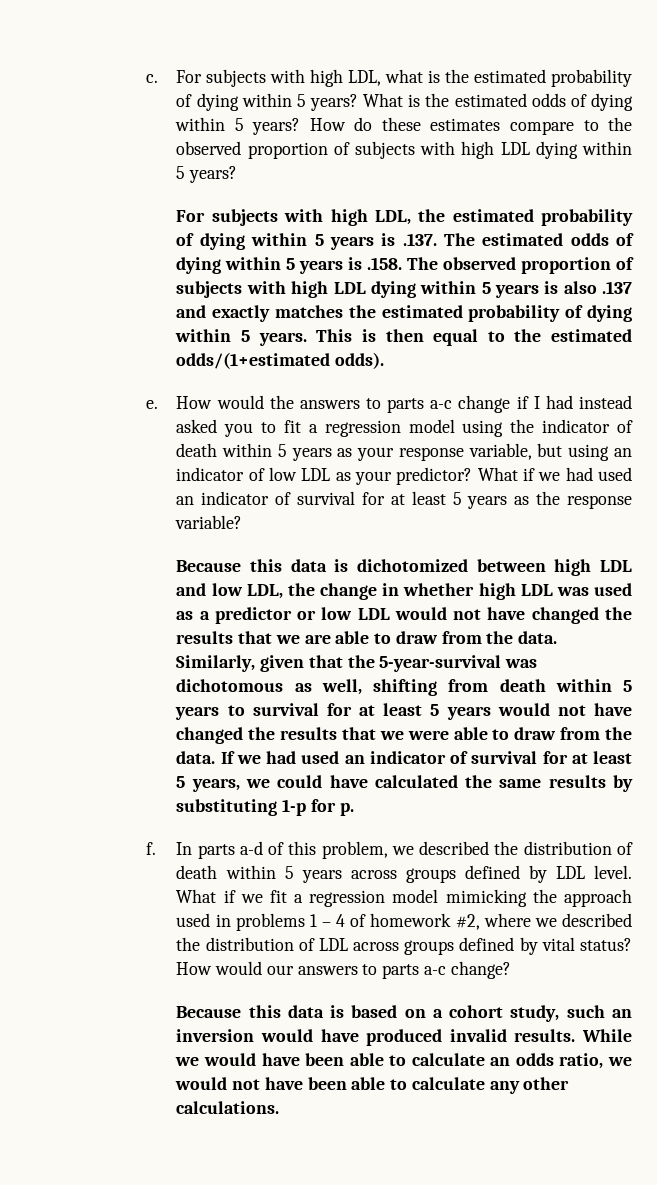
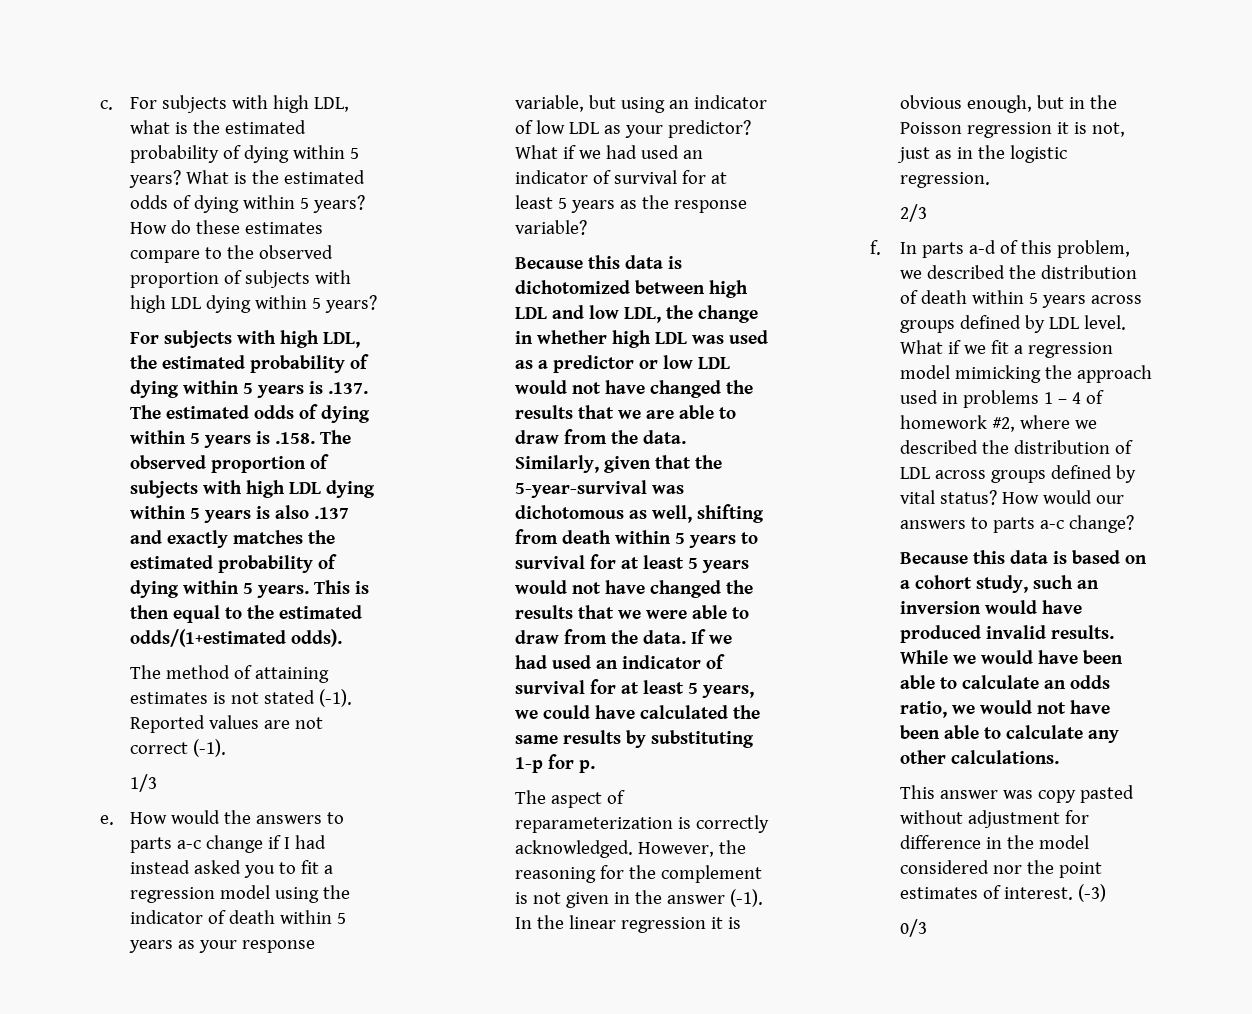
+ The method of attaining estimates is not stated (-1). Reported values are not correct (-1).
+ 1/3
+ The aspect of reparameterization is correctly acknowledged. However, the reasoning for the complement is not given in the answer (-1). In the linear regression it is obvious enough, but in the Poisson regression it is not, just as in the logistic regression.
+ 2/3
+ This answer was copy pasted without adjustment for difference in the model considered nor the point estimates of interest. (-3)
+ 0/3

